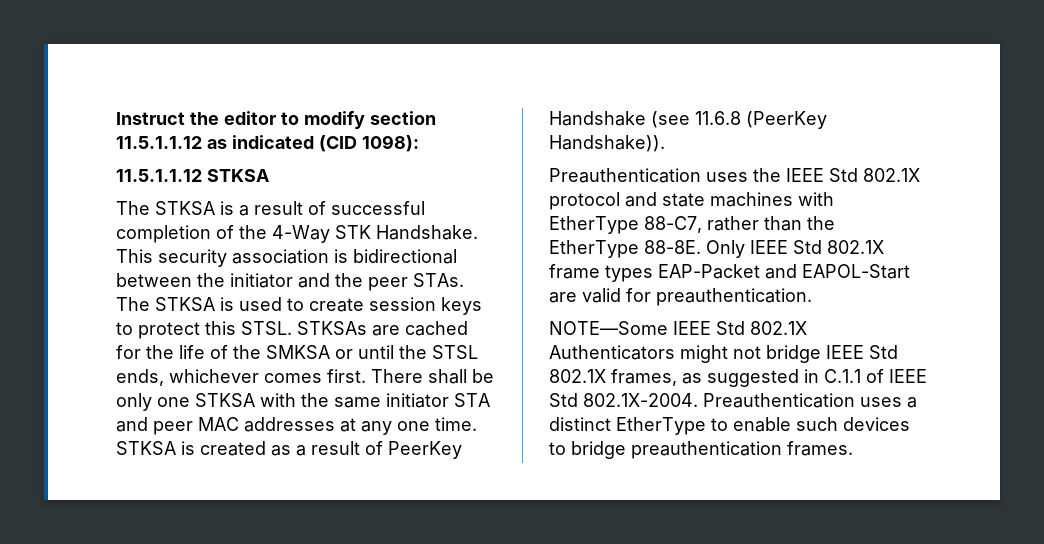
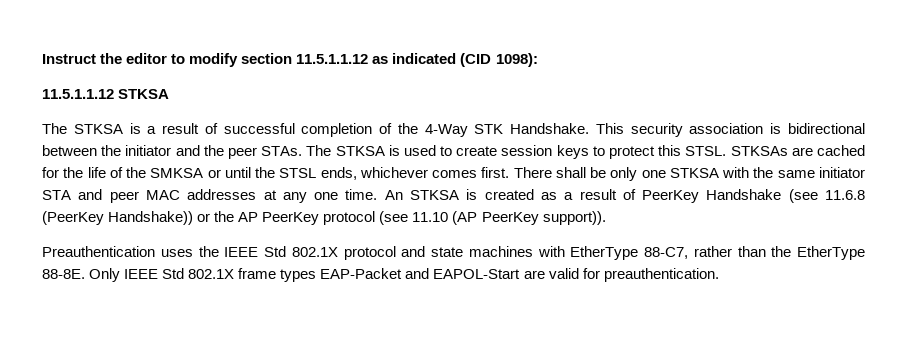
- STKSA is created as a result of PeerKey Handshake (see 11.6.8 (PeerKey Handshake)).
+ An STKSA is created as a result of PeerKey Handshake (see 11.6.8 (PeerKey Handshake)) or the AP PeerKey protocol (see 11.10 (AP PeerKey support)).
- NOTE—Some IEEE Std 802.1X Authenticators might not bridge IEEE Std 802.1X frames, as suggested in C.1.1 of IEEE Std 802.1X-2004. Preauthentication uses a distinct EtherType to enable such devices to bridge preauthentication frames.

